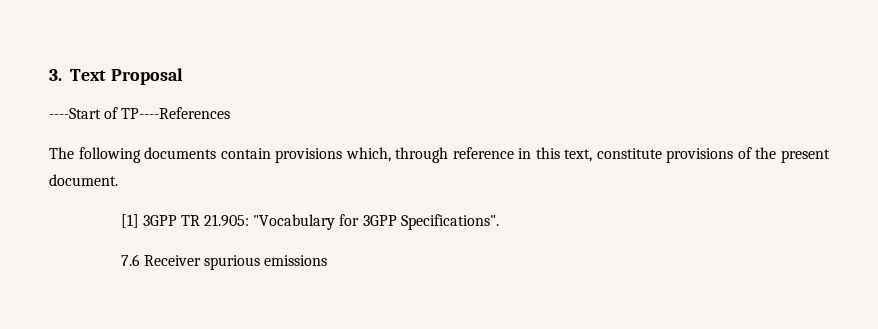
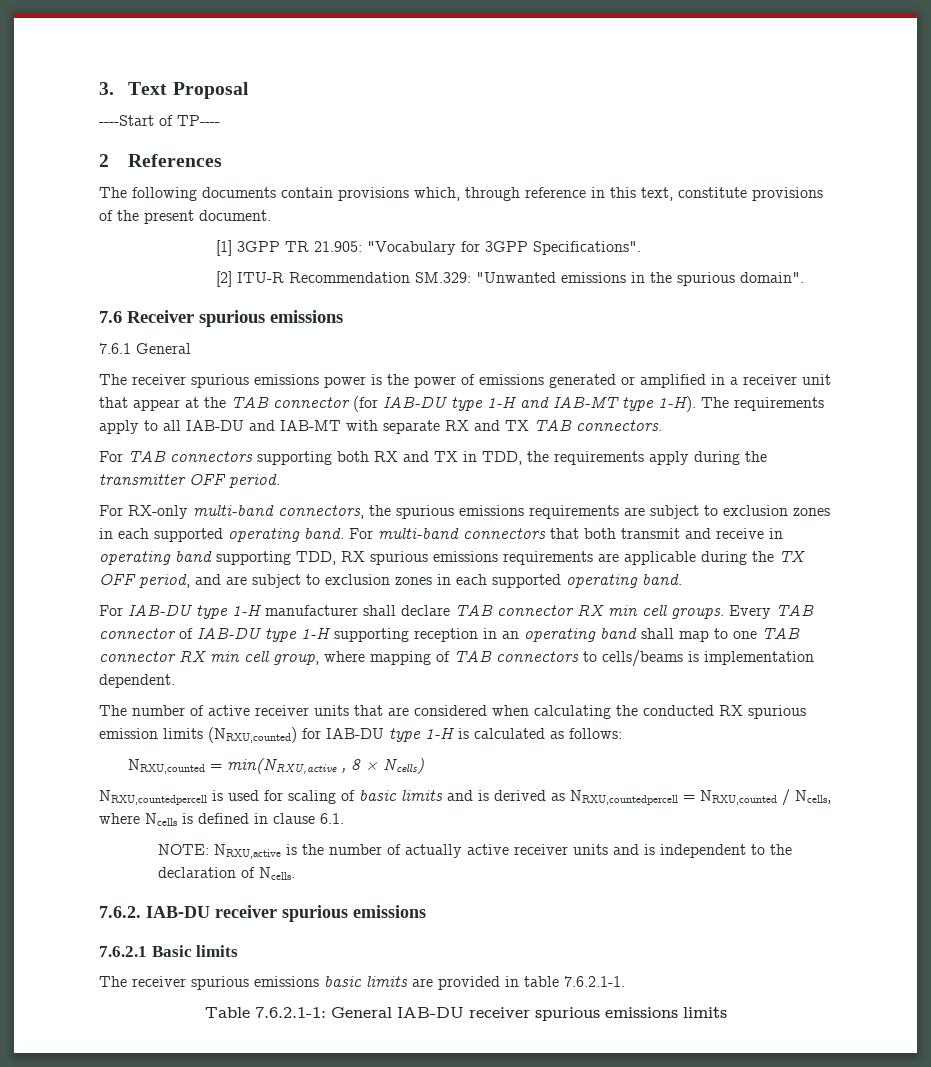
- ----Start of TP----References
+ ----Start of TP----
+ 2 References
+ [2] ITU-R Recommendation SM.329: "Unwanted emissions in the spurious domain".
  7.6 Receiver spurious emissions
+ 7.6.1 General
+ The receiver spurious emissions power is the power of emissions generated or amplified in a receiver unit that appear at the TAB connector (for IAB-DU type 1-H and IAB-MT type 1-H). The requirements apply to all IAB-DU and IAB-MT with separate RX and TX TAB connectors.
+ For TAB connectors supporting both RX and TX in TDD, the requirements apply during the transmitter OFF period.
+ For RX-only multi-band connectors, the spurious emissions requirements are subject to exclusion zones in each supported operating band. For multi-band connectors that both transmit and receive in operating band supporting TDD, RX spurious emissions requirements are applicable during the TX OFF period, and are subject to exclusion zones in each supported operating band.
+ For IAB-DU type 1-H manufacturer shall declare TAB connector RX min cell groups. Every TAB connector of IAB-DU type 1-H supporting reception in an operating band shall map to one TAB connector RX min cell group, where mapping of TAB connectors to cells/beams is implementation dependent.
+ The number of active receiver units that are considered when calculating the conducted RX spurious emission limits (NRXU,counted) for IAB-DU type 1-H is calculated as follows:
+ NRXU,counted = min(NRXU,active , 8 × Ncells)
+ NRXU,countedpercell is used for scaling of basic limits and is derived as NRXU,countedpercell = NRXU,counted / Ncells, where Ncells is defined in clause 6.1.
+ NOTE: NRXU,active is the number of actually active receiver units and is independent to the declaration of Ncells.
+ 7.6.2. IAB-DU receiver spurious emissions
+ 7.6.2.1 Basic limits
+ The receiver spurious emissions basic limits are provided in table 7.6.2.1-1.
+ Table 7.6.2.1-1: General IAB-DU receiver spurious emissions limits

